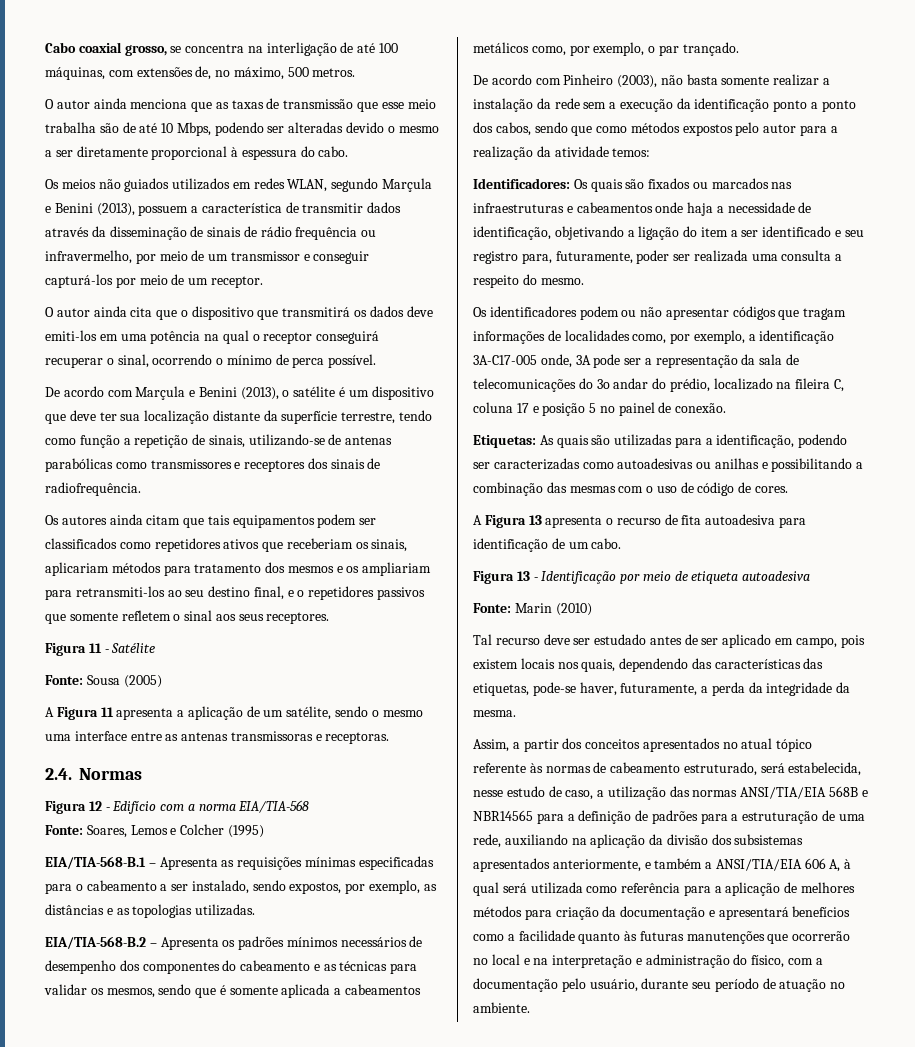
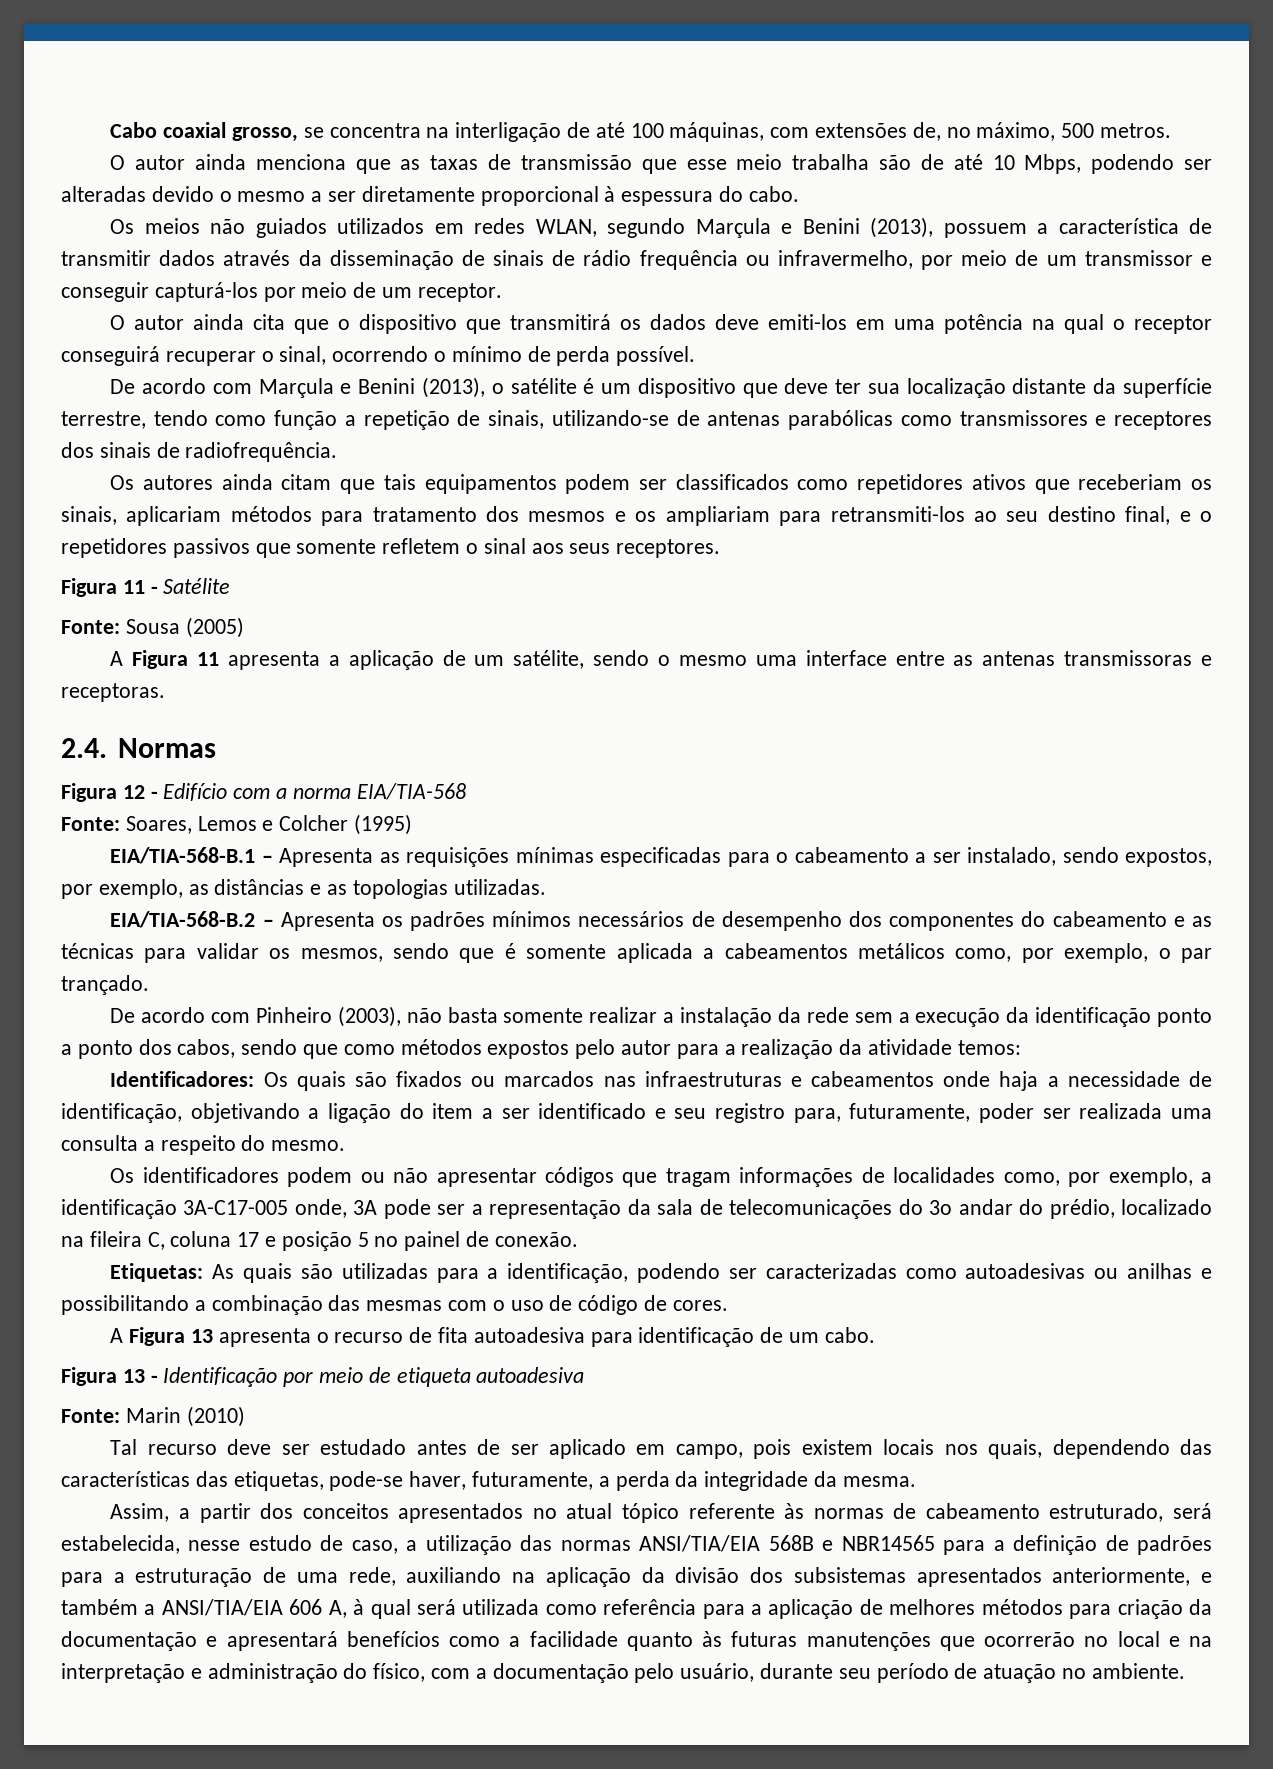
- O autor ainda cita que o dispositivo que transmitirá os dados deve emiti-los em uma potência na qual o receptor conseguirá recuperar o sinal, ocorrendo o mínimo de perca possível.
+ O autor ainda cita que o dispositivo que transmitirá os dados deve emiti-los em uma potência na qual o receptor conseguirá recuperar o sinal, ocorrendo o mínimo de perda possível.

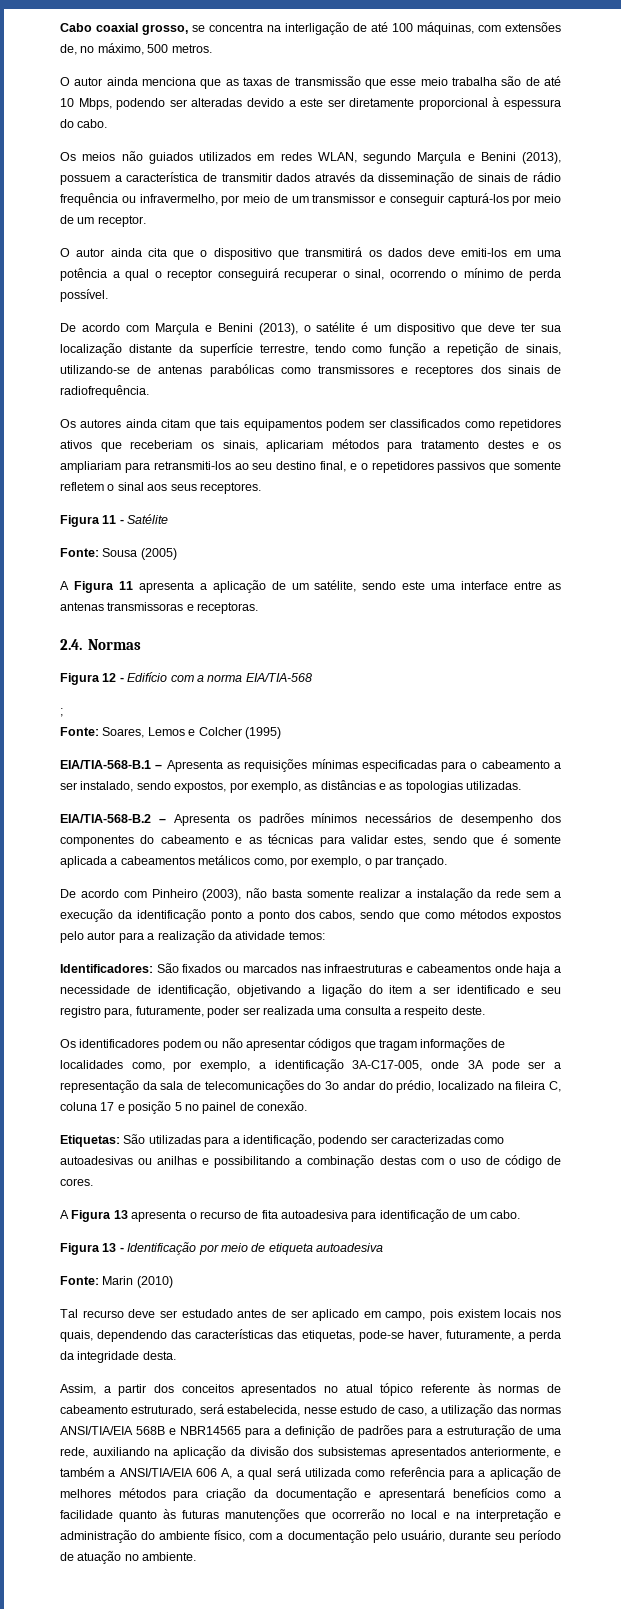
- O autor ainda menciona que as taxas de transmissão que esse meio trabalha são de até 10 Mbps, podendo ser alteradas devido o mesmo a ser diretamente proporcional à espessura do cabo.
+ O autor ainda menciona que as taxas de transmissão que esse meio trabalha são de até 10 Mbps, podendo ser alteradas devido a este ser diretamente proporcional à espessura do cabo.
- O autor ainda cita que o dispositivo que transmitirá os dados deve emiti-los em uma potência na qual o receptor conseguirá recuperar o sinal, ocorrendo o mínimo de perda possível.
+ O autor ainda cita que o dispositivo que transmitirá os dados deve emiti-los em uma potência a qual o receptor conseguirá recuperar o sinal, ocorrendo o mínimo de perda possível.
- Os autores ainda citam que tais equipamentos podem ser classificados como repetidores ativos que receberiam os sinais, aplicariam métodos para tratamento dos mesmos e os ampliariam para retransmiti-los ao seu destino final, e o repetidores passivos que somente refletem o sinal aos seus receptores.
+ Os autores ainda citam que tais equipamentos podem ser classificados como repetidores ativos que receberiam os sinais, aplicariam métodos para tratamento destes e os ampliariam para retransmiti-los ao seu destino final, e o repetidores passivos que somente refletem o sinal aos seus receptores.
- A Figura 11 apresenta a aplicação de um satélite, sendo o mesmo uma interface entre as antenas transmissoras e receptoras.
+ A Figura 11 apresenta a aplicação de um satélite, sendo este uma interface entre as antenas transmissoras e receptoras.
+ ;
- EIA/TIA-568-B.2 – Apresenta os padrões mínimos necessários de desempenho dos componentes do cabeamento e as técnicas para validar os mesmos, sendo que é somente aplicada a cabeamentos metálicos como, por exemplo, o par trançado.
+ EIA/TIA-568-B.2 – Apresenta os padrões mínimos necessários de desempenho dos componentes do cabeamento e as técnicas para validar estes, sendo que é somente aplicada a cabeamentos metálicos como, por exemplo, o par trançado.
- Identificadores: Os quais são fixados ou marcados nas infraestruturas e cabeamentos onde haja a necessidade de identificação, objetivando a ligação do item a ser identificado e seu registro para, futuramente, poder ser realizada uma consulta a respeito do mesmo.
+ Identificadores: São fixados ou marcados nas infraestruturas e cabeamentos onde haja a necessidade de identificação, objetivando a ligação do item a ser identificado e seu registro para, futuramente, poder ser realizada uma consulta a respeito deste.
- Os identificadores podem ou não apresentar códigos que tragam informações de localidades como, por exemplo, a identificação 3A-C17-005 onde, 3A pode ser a representação da sala de telecomunicações do 3o andar do prédio, localizado na fileira C, coluna 17 e posição 5 no painel de conexão.
+ Os identificadores podem ou não apresentar códigos que tragam informações de localidades como, por exemplo, a identificação 3A-C17-005, onde 3A pode ser a representação da sala de telecomunicações do 3o andar do prédio, localizado na fileira C, coluna 17 e posição 5 no painel de conexão.
- Etiquetas: As quais são utilizadas para a identificação, podendo ser caracterizadas como autoadesivas ou anilhas e possibilitando a combinação das mesmas com o uso de código de cores.
+ Etiquetas: São utilizadas para a identificação, podendo ser caracterizadas como autoadesivas ou anilhas e possibilitando a combinação destas com o uso de código de cores.
- Tal recurso deve ser estudado antes de ser aplicado em campo, pois existem locais nos quais, dependendo das características das etiquetas, pode-se haver, futuramente, a perda da integridade da mesma.
+ Tal recurso deve ser estudado antes de ser aplicado em campo, pois existem locais nos quais, dependendo das características das etiquetas, pode-se haver, futuramente, a perda da integridade desta.
- Assim, a partir dos conceitos apresentados no atual tópico referente às normas de cabeamento estruturado, será estabelecida, nesse estudo de caso, a utilização das normas ANSI/TIA/EIA 568B e NBR14565 para a definição de padrões para a estruturação de uma rede, auxiliando na aplicação da divisão dos subsistemas apresentados anteriormente, e também a ANSI/TIA/EIA 606 A, à qual será utilizada como referência para a aplicação de melhores métodos para criação da documentação e apresentará benefícios como a facilidade quanto às futuras manutenções que ocorrerão no local e na interpretação e administração do físico, com a documentação pelo usuário, durante seu período de atuação no ambiente.
+ Assim, a partir dos conceitos apresentados no atual tópico referente às normas de cabeamento estruturado, será estabelecida, nesse estudo de caso, a utilização das normas ANSI/TIA/EIA 568B e NBR14565 para a definição de padrões para a estruturação de uma rede, auxiliando na aplicação da divisão dos subsistemas apresentados anteriormente, e também a ANSI/TIA/EIA 606 A, a qual será utilizada como referência para a aplicação de melhores métodos para criação da documentação e apresentará benefícios como a facilidade quanto às futuras manutenções que ocorrerão no local e na interpretação e administração do ambiente físico, com a documentação pelo usuário, durante seu período de atuação no ambiente.

